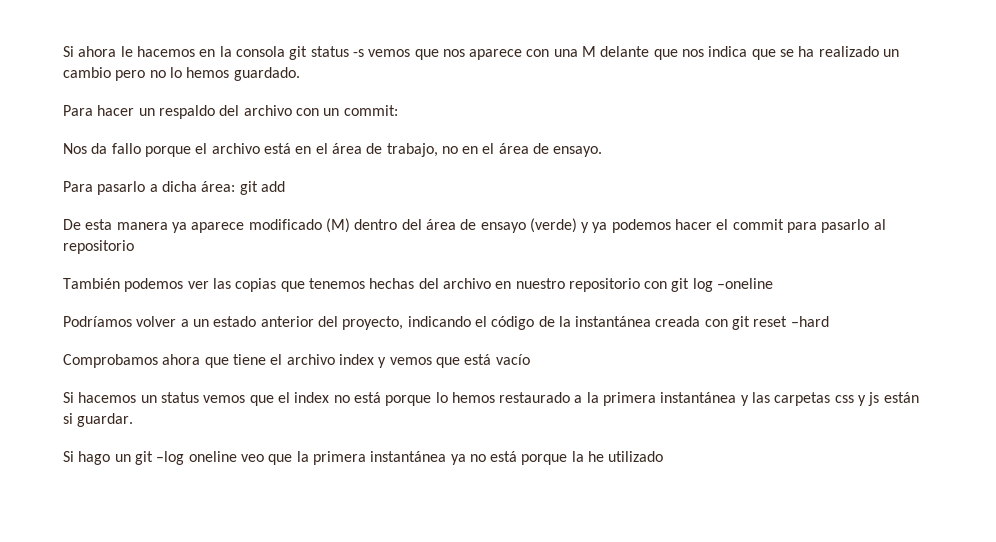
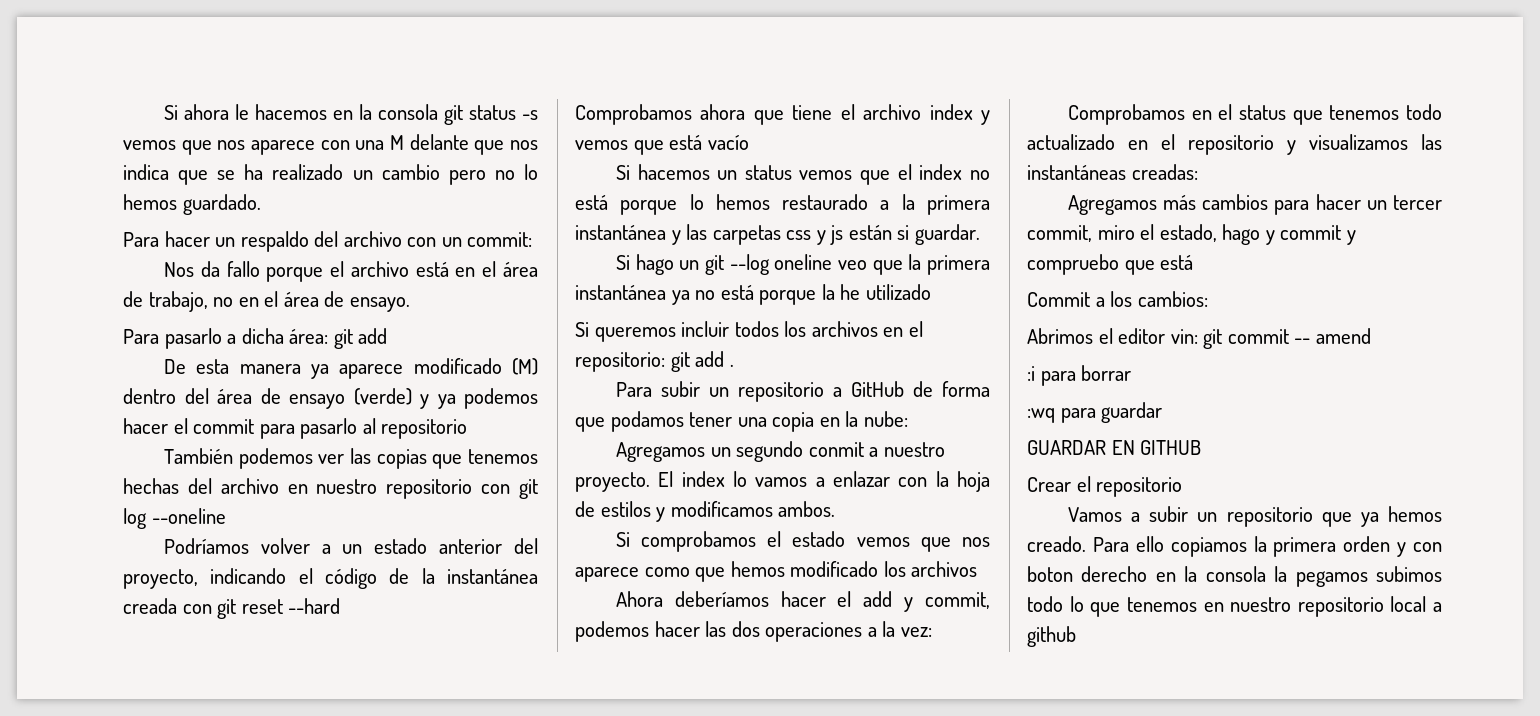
- También podemos ver las copias que tenemos hechas del archivo en nuestro repositorio con git log –oneline
+ También podemos ver las copias que tenemos hechas del archivo en nuestro repositorio con git log --oneline
- Podríamos volver a un estado anterior del proyecto, indicando el código de la instantánea creada con git reset –hard
+ Podríamos volver a un estado anterior del proyecto, indicando el código de la instantánea creada con git reset --hard
- Si hago un git –log oneline veo que la primera instantánea ya no está porque la he utilizado
+ Si hago un git --log oneline veo que la primera instantánea ya no está porque la he utilizado
+ Si queremos incluir todos los archivos en el repositorio: git add .
+ Para subir un repositorio a GitHub de forma que podamos tener una copia en la nube:
+ Agregamos un segundo conmit a nuestro proyecto. El index lo vamos a enlazar con la hoja de estilos y modificamos ambos.
+ Si comprobamos el estado vemos que nos aparece como que hemos modificado los archivos
+ Ahora deberíamos hacer el add y commit, podemos hacer las dos operaciones a la vez:
+ Comprobamos en el status que tenemos todo actualizado en el repositorio y visualizamos las instantáneas creadas:
+ Agregamos más cambios para hacer un tercer commit, miro el estado, hago y commit y compruebo que está
+ Commit a los cambios:
+ Abrimos el editor vin: git commit -- amend
+ :i para borrar
+ :wq para guardar
+ GUARDAR EN GITHUB
+ Crear el repositorio
+ Vamos a subir un repositorio que ya hemos creado. Para ello copiamos la primera orden y con boton derecho en la consola la pegamos subimos todo lo que tenemos en nuestro repositorio local a github

